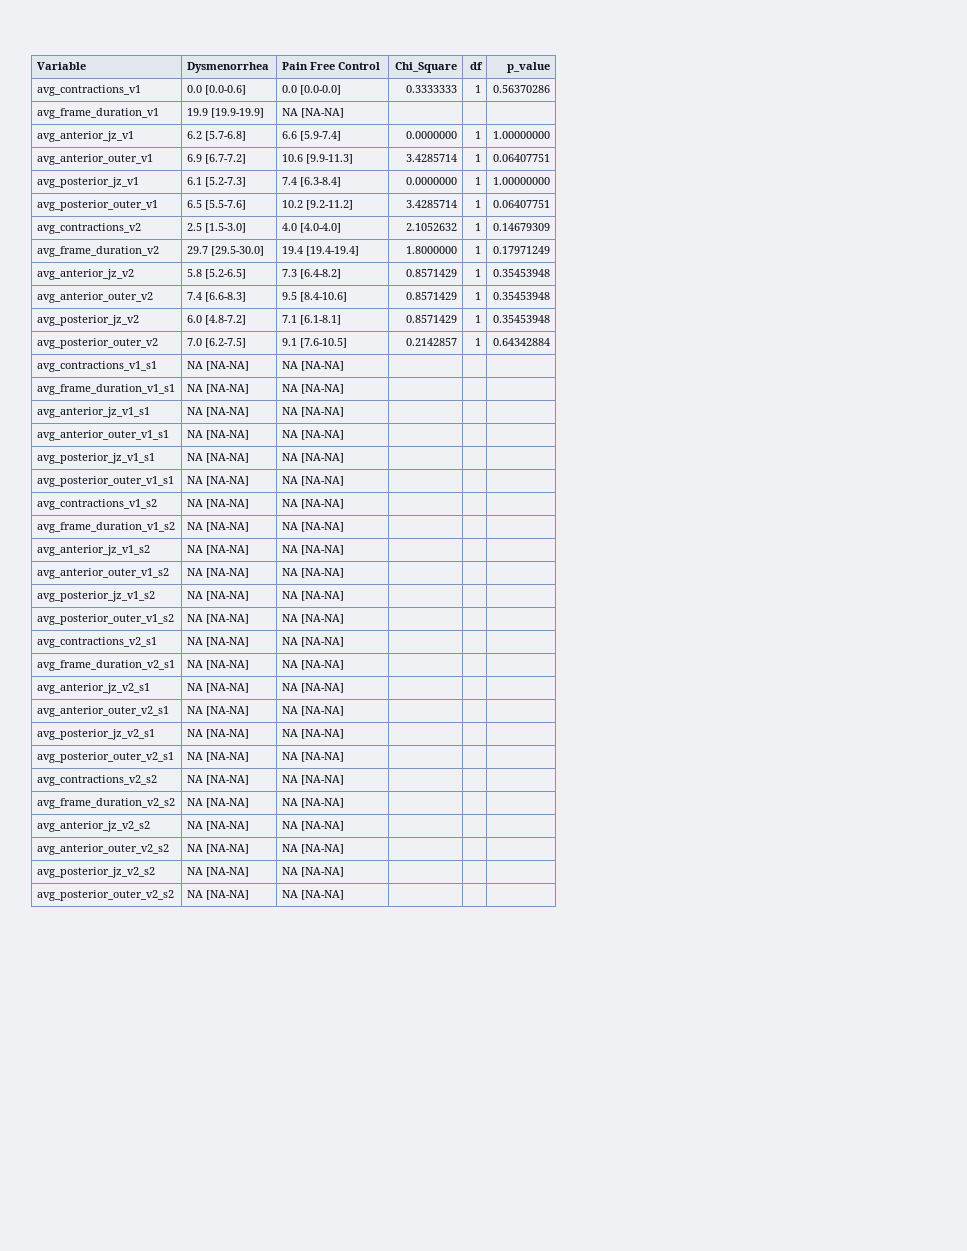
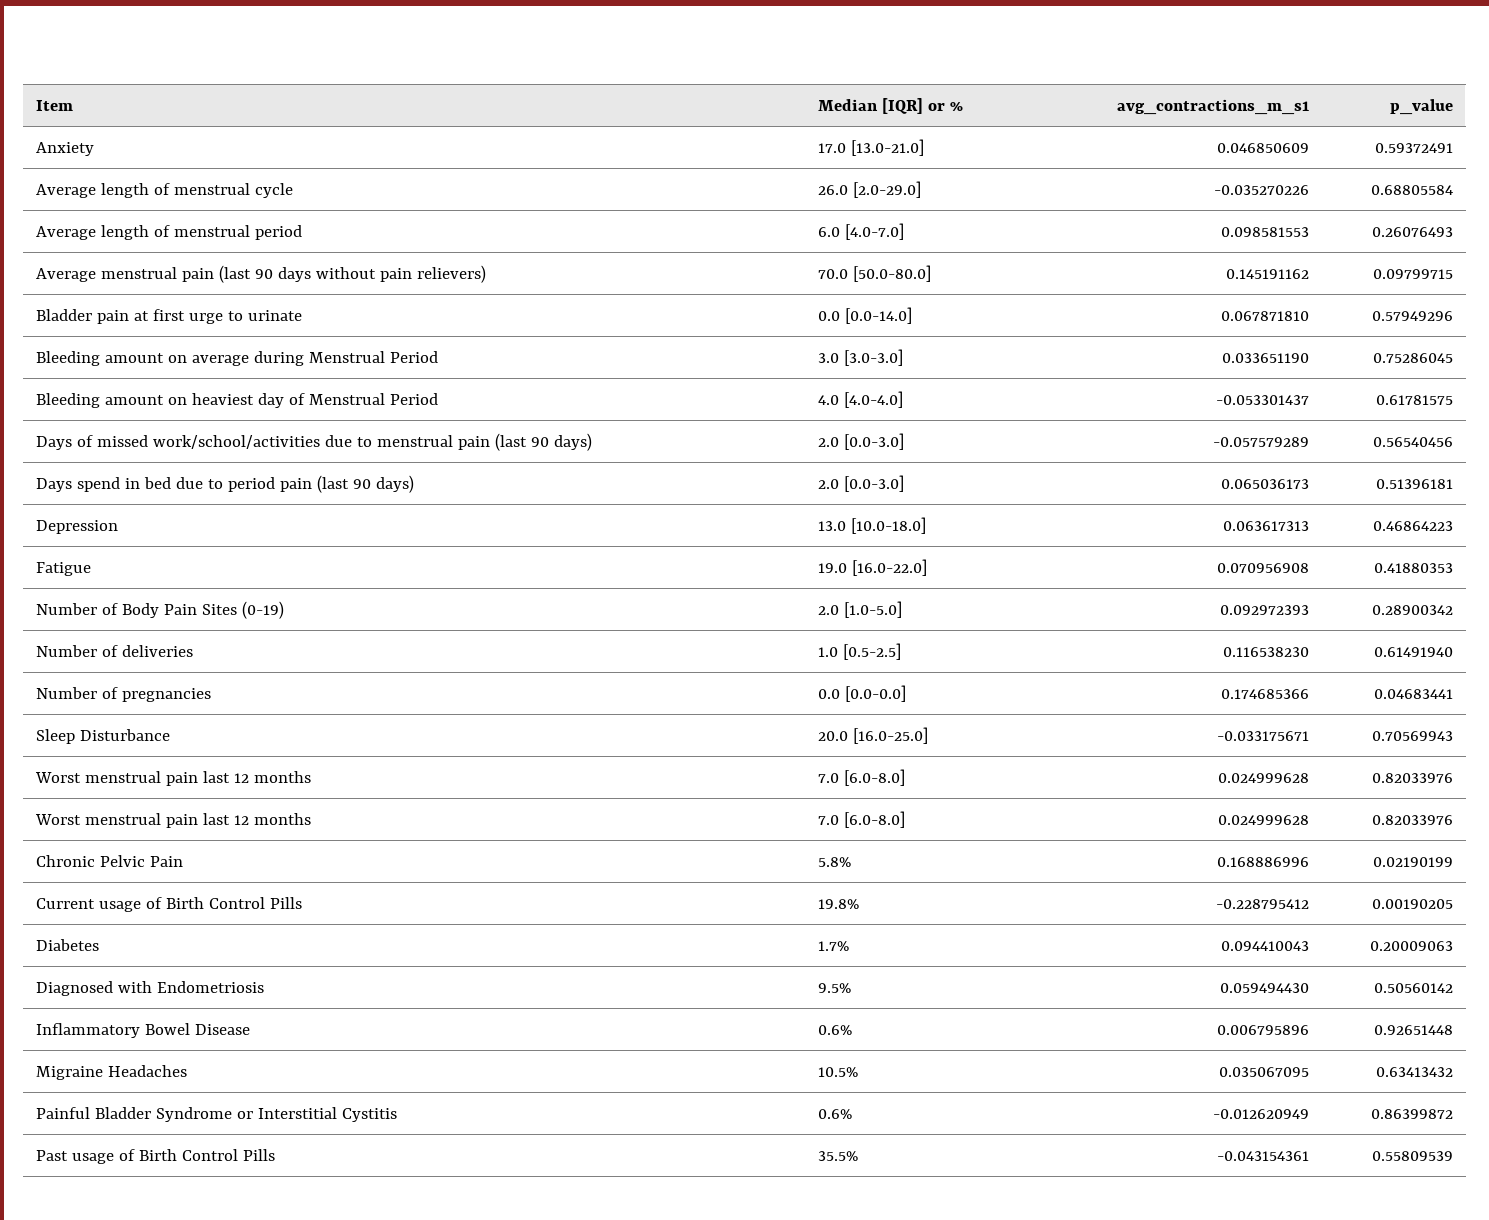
- Variable | Dysmenorrhea | Pain Free Control | Chi_Square | df | p_value
- avg_contractions_v1 | 0.0 [0.0-0.6] | 0.0 [0.0-0.0] | 0.3333333 | 1 | 0.56370286
- avg_frame_duration_v1 | 19.9 [19.9-19.9] | NA [NA-NA] | | |
- avg_anterior_jz_v1 | 6.2 [5.7-6.8] | 6.6 [5.9-7.4] | 0.0000000 | 1 | 1.00000000
- avg_anterior_outer_v1 | 6.9 [6.7-7.2] | 10.6 [9.9-11.3] | 3.4285714 | 1 | 0.06407751
- avg_posterior_jz_v1 | 6.1 [5.2-7.3] | 7.4 [6.3-8.4] | 0.0000000 | 1 | 1.00000000
- avg_posterior_outer_v1 | 6.5 [5.5-7.6] | 10.2 [9.2-11.2] | 3.4285714 | 1 | 0.06407751
- avg_contractions_v2 | 2.5 [1.5-3.0] | 4.0 [4.0-4.0] | 2.1052632 | 1 | 0.14679309
- avg_frame_duration_v2 | 29.7 [29.5-30.0] | 19.4 [19.4-19.4] | 1.8000000 | 1 | 0.17971249
- avg_anterior_jz_v2 | 5.8 [5.2-6.5] | 7.3 [6.4-8.2] | 0.8571429 | 1 | 0.35453948
- avg_anterior_outer_v2 | 7.4 [6.6-8.3] | 9.5 [8.4-10.6] | 0.8571429 | 1 | 0.35453948
- avg_posterior_jz_v2 | 6.0 [4.8-7.2] | 7.1 [6.1-8.1] | 0.8571429 | 1 | 0.35453948
- avg_posterior_outer_v2 | 7.0 [6.2-7.5] | 9.1 [7.6-10.5] | 0.2142857 | 1 | 0.64342884
- avg_contractions_v1_s1 | NA [NA-NA] | NA [NA-NA] | | |
- avg_frame_duration_v1_s1 | NA [NA-NA] | NA [NA-NA] | | |
- avg_anterior_jz_v1_s1 | NA [NA-NA] | NA [NA-NA] | | |
- avg_anterior_outer_v1_s1 | NA [NA-NA] | NA [NA-NA] | | |
- avg_posterior_jz_v1_s1 | NA [NA-NA] | NA [NA-NA] | | |
- avg_posterior_outer_v1_s1 | NA [NA-NA] | NA [NA-NA] | | |
- avg_contractions_v1_s2 | NA [NA-NA] | NA [NA-NA] | | |
- avg_frame_duration_v1_s2 | NA [NA-NA] | NA [NA-NA] | | |
- avg_anterior_jz_v1_s2 | NA [NA-NA] | NA [NA-NA] | | |
- avg_anterior_outer_v1_s2 | NA [NA-NA] | NA [NA-NA] | | |
- avg_posterior_jz_v1_s2 | NA [NA-NA] | NA [NA-NA] | | |
- avg_posterior_outer_v1_s2 | NA [NA-NA] | NA [NA-NA] | | |
- avg_contractions_v2_s1 | NA [NA-NA] | NA [NA-NA] | | |
- avg_frame_duration_v2_s1 | NA [NA-NA] | NA [NA-NA] | | |
- avg_anterior_jz_v2_s1 | NA [NA-NA] | NA [NA-NA] | | |
- avg_anterior_outer_v2_s1 | NA [NA-NA] | NA [NA-NA] | | |
- avg_posterior_jz_v2_s1 | NA [NA-NA] | NA [NA-NA] | | |
- avg_posterior_outer_v2_s1 | NA [NA-NA] | NA [NA-NA] | | |
- avg_contractions_v2_s2 | NA [NA-NA] | NA [NA-NA] | | |
- avg_frame_duration_v2_s2 | NA [NA-NA] | NA [NA-NA] | | |
- avg_anterior_jz_v2_s2 | NA [NA-NA] | NA [NA-NA] | | |
- avg_anterior_outer_v2_s2 | NA [NA-NA] | NA [NA-NA] | | |
- avg_posterior_jz_v2_s2 | NA [NA-NA] | NA [NA-NA] | | |
- avg_posterior_outer_v2_s2 | NA [NA-NA] | NA [NA-NA] | | |
+ Item | Median [IQR] or % | avg_contractions_m_s1 | p_value
+ Anxiety | 17.0 [13.0-21.0] | 0.046850609 | 0.59372491
+ Average length of menstrual cycle | 26.0 [2.0-29.0] | -0.035270226 | 0.68805584
+ Average length of menstrual period | 6.0 [4.0-7.0] | 0.098581553 | 0.26076493
+ Average menstrual pain (last 90 days without pain relievers) | 70.0 [50.0-80.0] | 0.145191162 | 0.09799715
+ Bladder pain at first urge to urinate | 0.0 [0.0-14.0] | 0.067871810 | 0.57949296
+ Bleeding amount on average during Menstrual Period | 3.0 [3.0-3.0] | 0.033651190 | 0.75286045
+ Bleeding amount on heaviest day of Menstrual Period | 4.0 [4.0-4.0] | -0.053301437 | 0.61781575
+ Days of missed work/school/activities due to menstrual pain (last 90 days) | 2.0 [0.0-3.0] | -0.057579289 | 0.56540456
+ Days spend in bed due to period pain (last 90 days) | 2.0 [0.0-3.0] | 0.065036173 | 0.51396181
+ Depression | 13.0 [10.0-18.0] | 0.063617313 | 0.46864223
+ Fatigue | 19.0 [16.0-22.0] | 0.070956908 | 0.41880353
+ Number of Body Pain Sites (0-19) | 2.0 [1.0-5.0] | 0.092972393 | 0.28900342
+ Number of deliveries | 1.0 [0.5-2.5] | 0.116538230 | 0.61491940
+ Number of pregnancies | 0.0 [0.0-0.0] | 0.174685366 | 0.04683441
+ Sleep Disturbance | 20.0 [16.0-25.0] | -0.033175671 | 0.70569943
+ Worst menstrual pain last 12 months | 7.0 [6.0-8.0] | 0.024999628 | 0.82033976
+ Worst menstrual pain last 12 months | 7.0 [6.0-8.0] | 0.024999628 | 0.82033976
+ Chronic Pelvic Pain | 5.8% | 0.168886996 | 0.02190199
+ Current usage of Birth Control Pills | 19.8% | -0.228795412 | 0.00190205
+ Diabetes | 1.7% | 0.094410043 | 0.20009063
+ Diagnosed with Endometriosis | 9.5% | 0.059494430 | 0.50560142
+ Inflammatory Bowel Disease | 0.6% | 0.006795896 | 0.92651448
+ Migraine Headaches | 10.5% | 0.035067095 | 0.63413432
+ Painful Bladder Syndrome or Interstitial Cystitis | 0.6% | -0.012620949 | 0.86399872
+ Past usage of Birth Control Pills | 35.5% | -0.043154361 | 0.55809539

